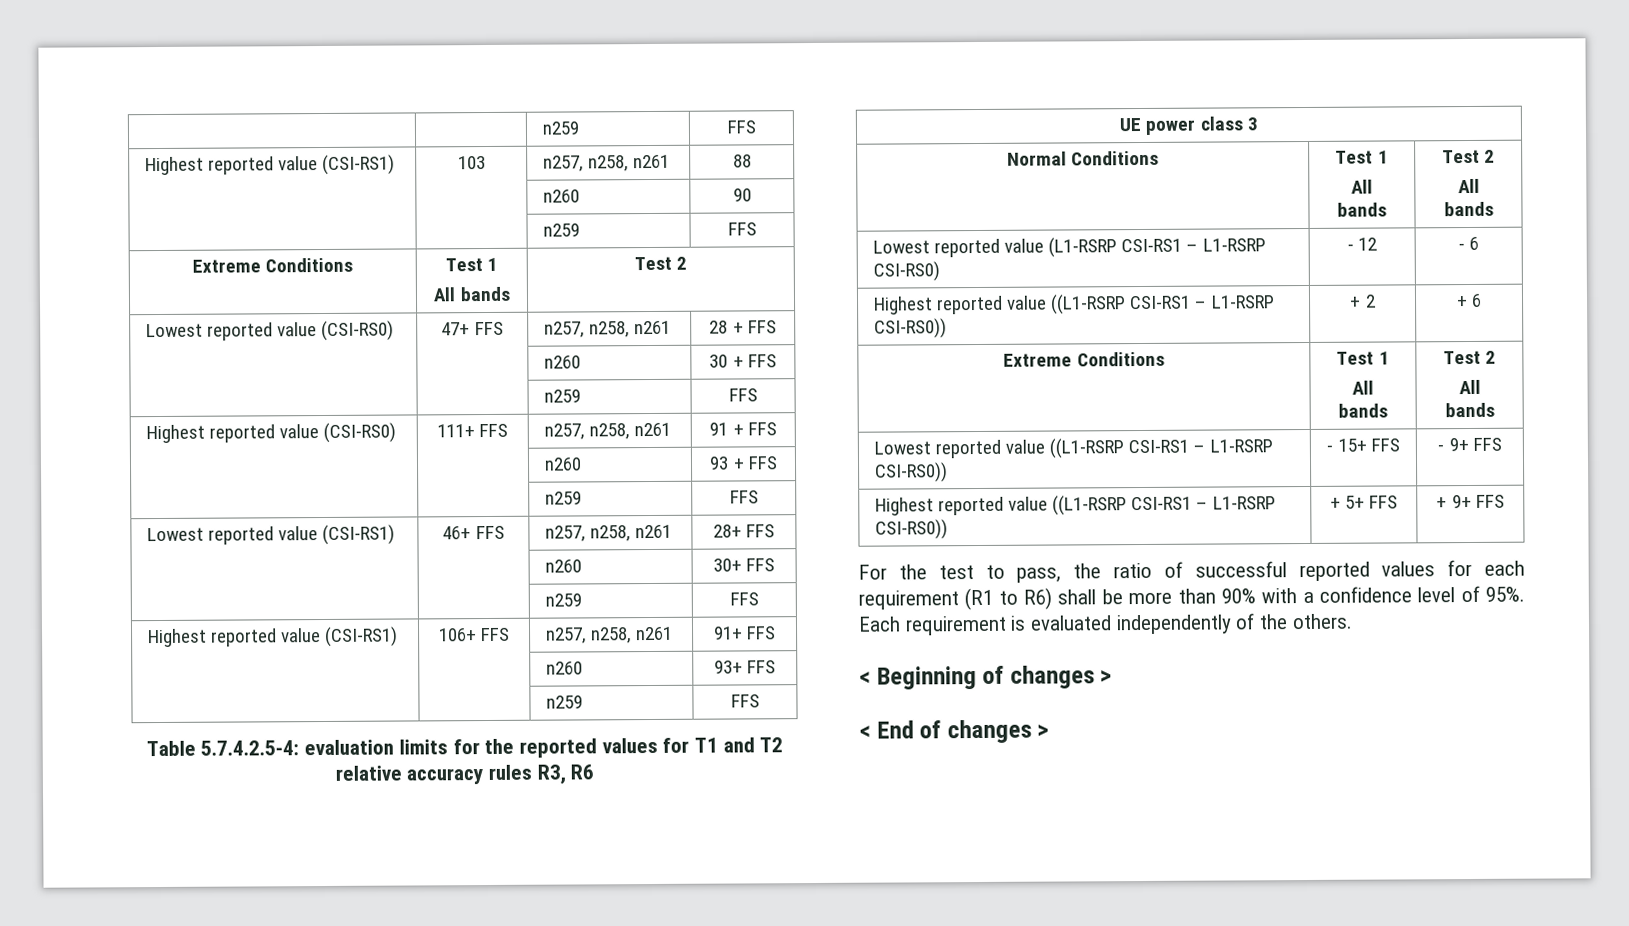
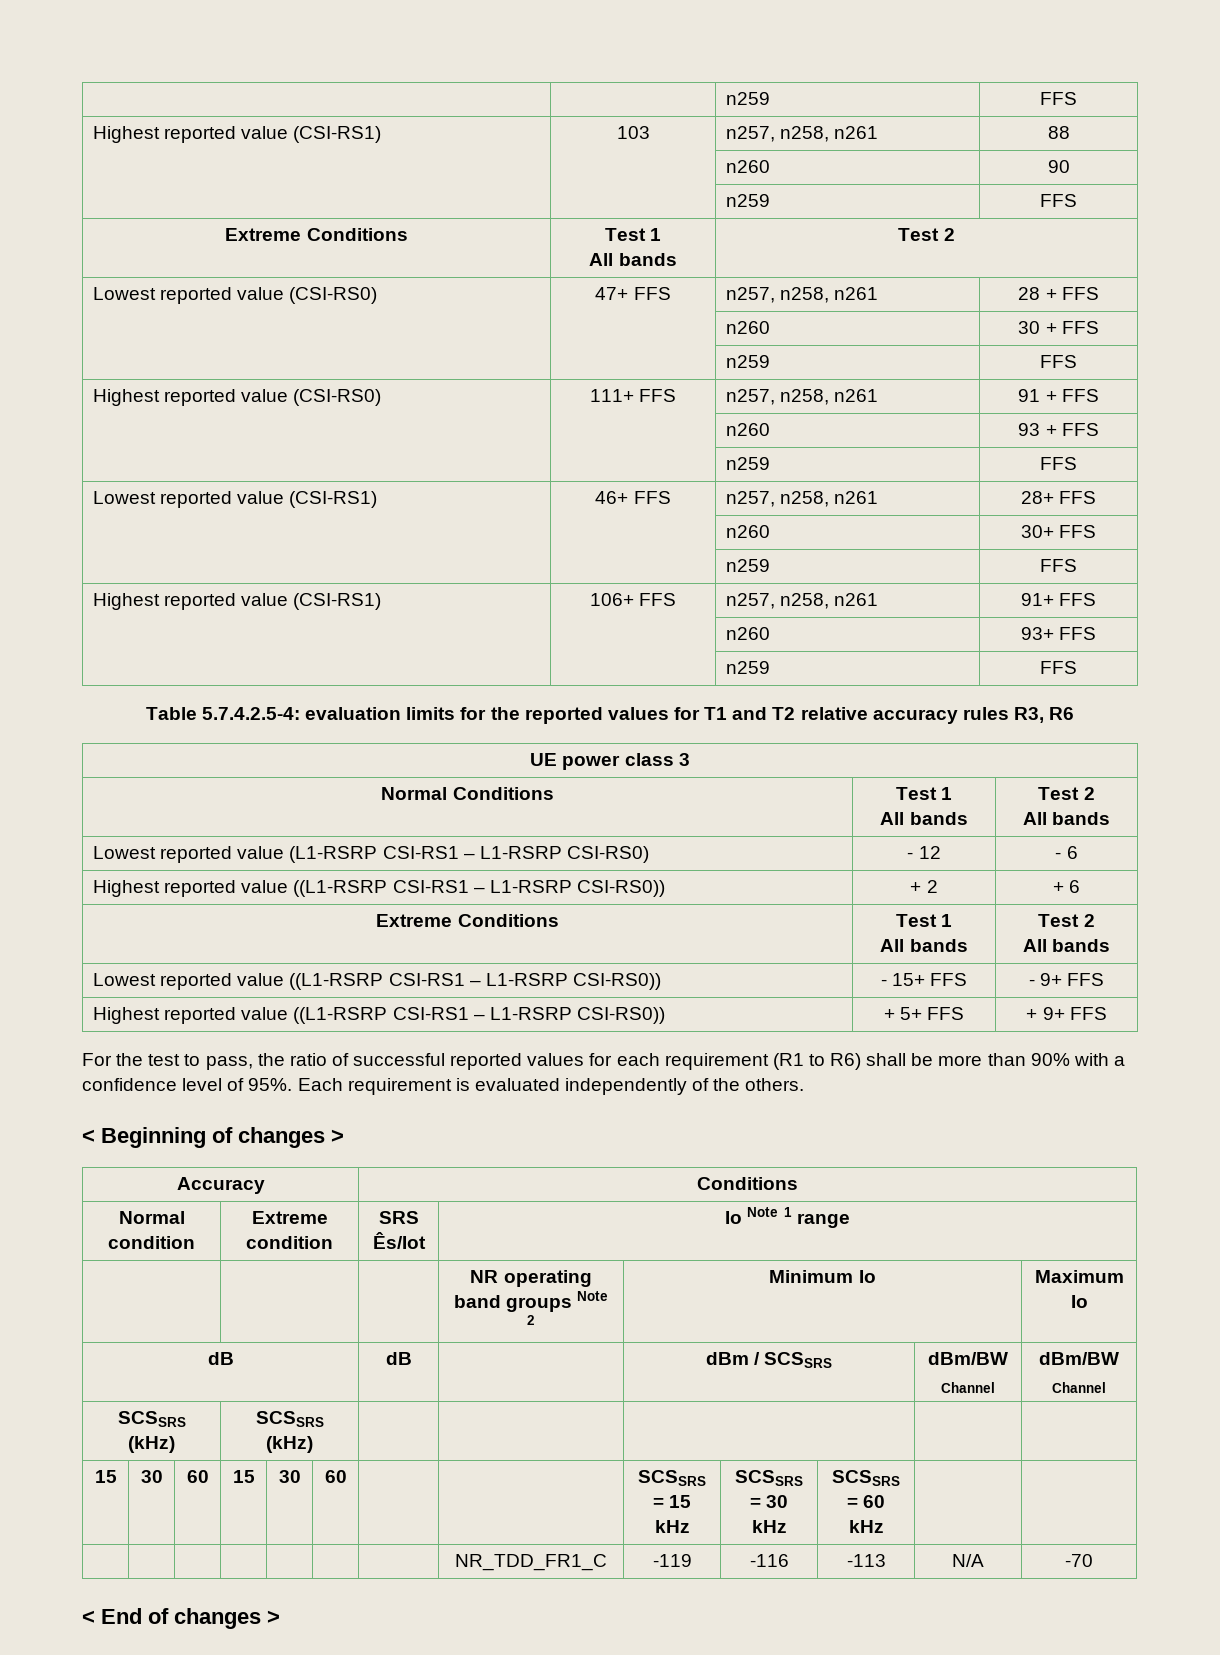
+ Accuracy | Conditions
+ Normal condition | Extreme condition | SRS Ês/Iot | Io Note 1 range
+ | | | NR operating band groups Note 2 | Minimum Io | Maximum Io
+ dB | dB | | dBm / SCSSRS | dBm/BW Channel | dBm/BW Channel
+ SCSSRS (kHz) | SCSSRS (kHz) | | | | |
+ 15 | 30 | 60 | 15 | 30 | 60 | | | SCSSRS = 15 kHz | SCSSRS = 30 kHz | SCSSRS = 60 kHz | |
+ | | | | | | | NR_TDD_FR1_C | -119 | -116 | -113 | N/A | -70

